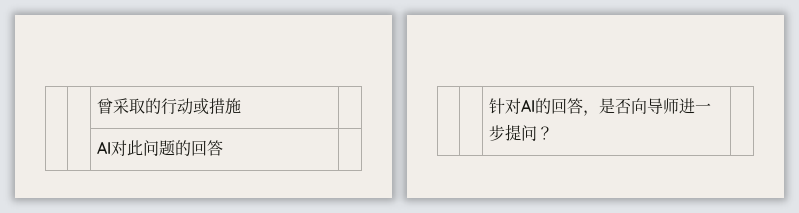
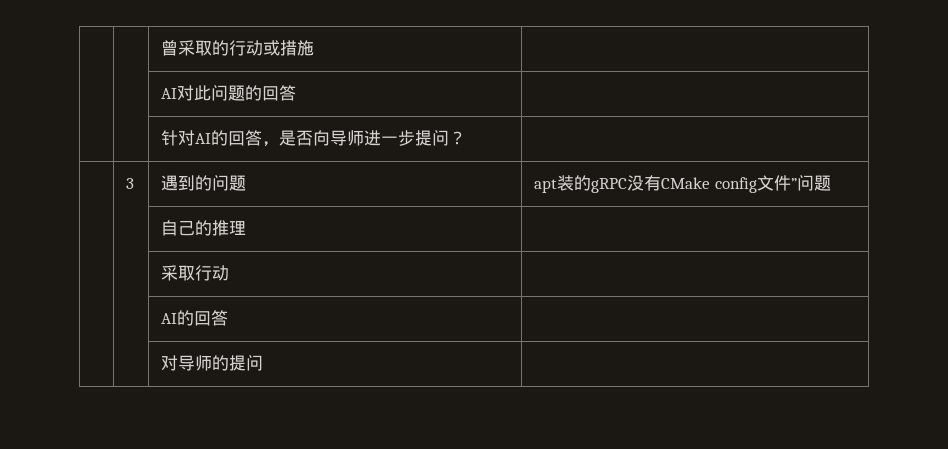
+ | 3 | 遇到的问题 | apt装的gRPC没有CMake config文件”问题
+ | | 自己的推理 |
+ | | 采取行动 |
+ | | AI的回答 |
+ | | 对导师的提问 |

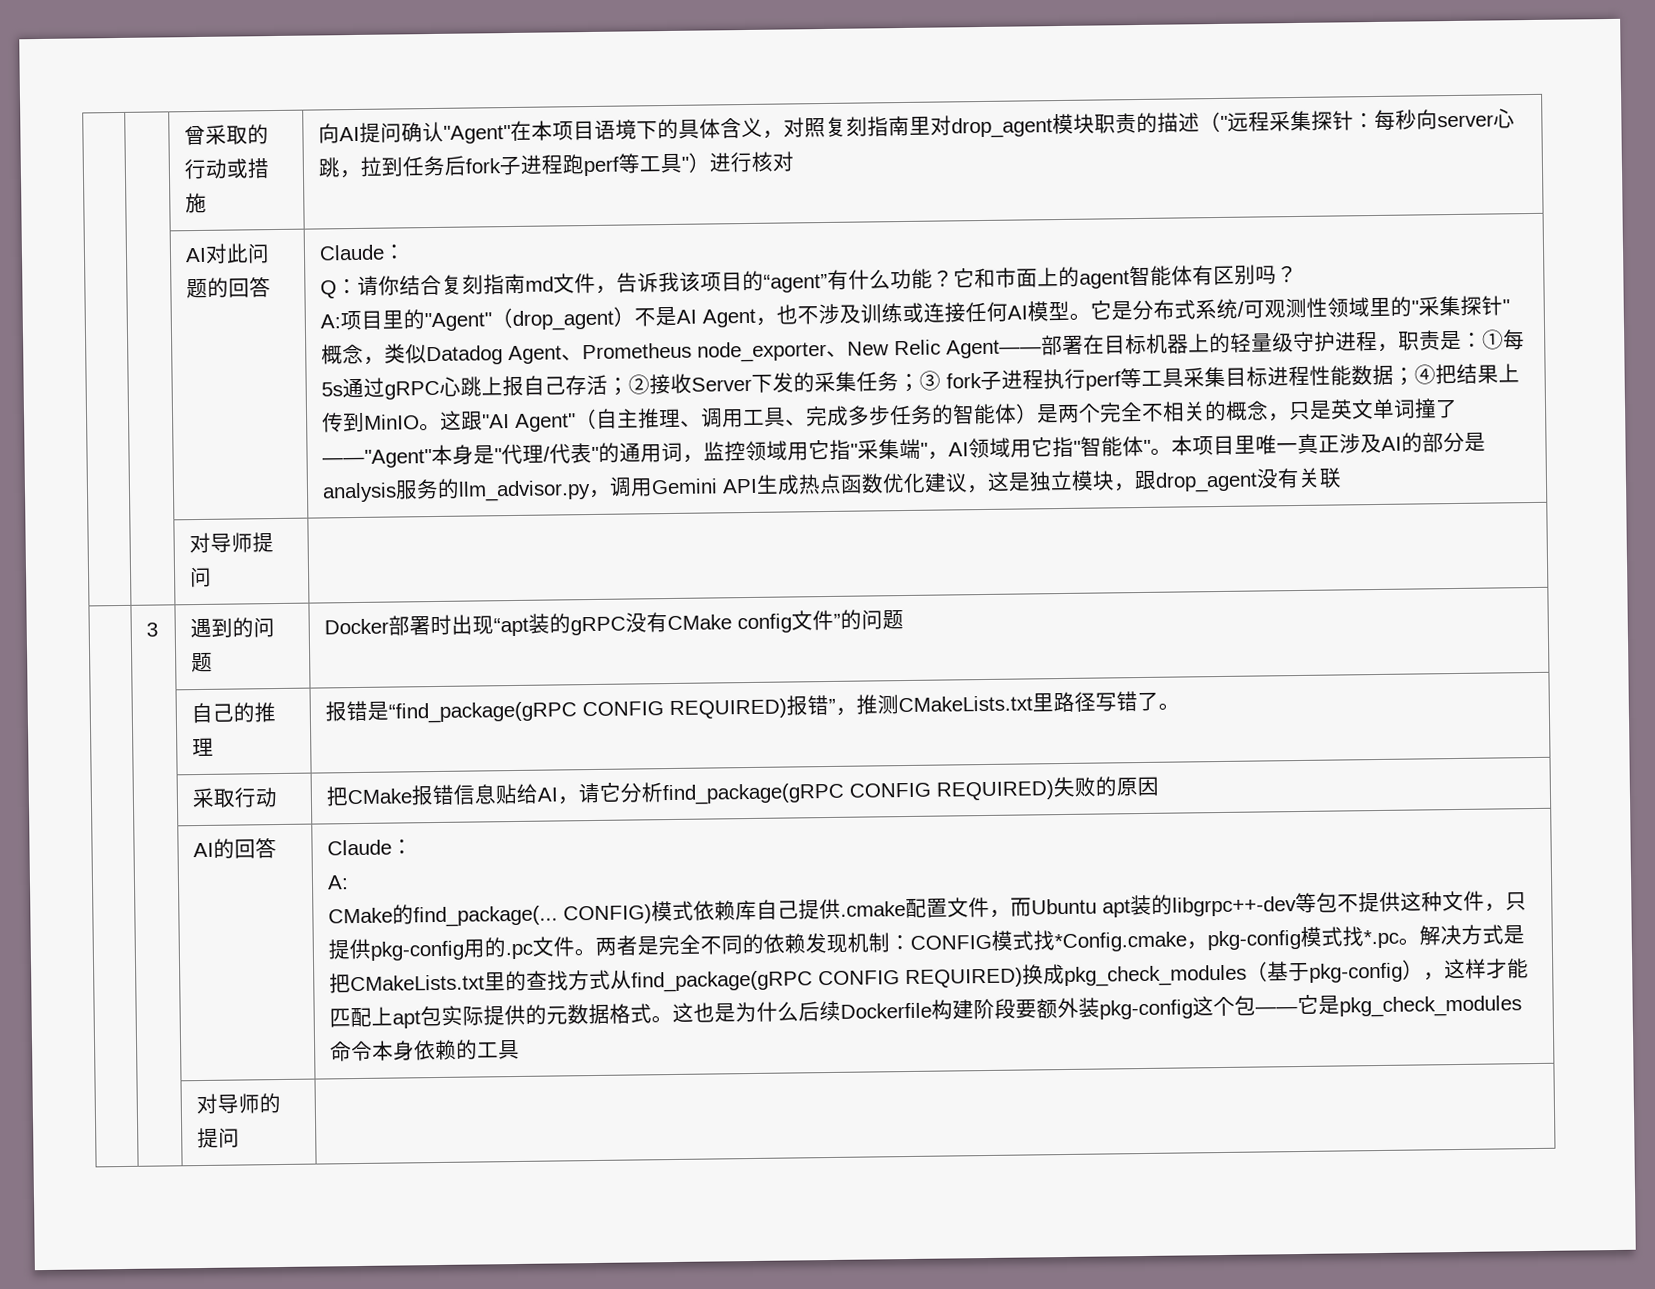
+ 向AI提问确认"Agent"在本项目语境下的具体含义，对照复刻指南里对drop_agent模块职责的描述（"远程采集探针：每秒向server心跳，拉到任务后fork子进程跑perf等工具"）进行核对
- AI对此问题的回答 |
- | | 针对AI的回答，是否向导师进一步提问？ |
+ AI对此问题的回答 | Claude：
+ Q：请你结合复刻指南md文件，告诉我该项目的“agent”有什么功能？它和市面上的agent智能体有区别吗？
+ A:项目里的"Agent"（drop_agent）不是AI Agent，也不涉及训练或连接任何AI模型。它是分布式系统/可观测性领域里的"采集探针"概念，类似Datadog Agent、Prometheus node_exporter、New Relic Agent——部署在目标机器上的轻量级守护进程，职责是：①每5s通过gRPC心跳上报自己存活；②接收Server下发的采集任务；③ fork子进程执行perf等工具采集目标进程性能数据；④把结果上传到MinIO。这跟"AI Agent"（自主推理、调用工具、完成多步任务的智能体）是两个完全不相关的概念，只是英文单词撞了——"Agent"本身是"代理/代表"的通用词，监控领域用它指"采集端"，AI领域用它指"智能体"。本项目里唯一真正涉及AI的部分是analysis服务的llm_advisor.py，调用Gemini API生成热点函数优化建议，这是独立模块，跟drop_agent没有关联
+ | | 对导师提问 |
- | 3 | 遇到的问题 | apt装的gRPC没有CMake config文件”问题
+ | 3 | 遇到的问题 | Docker部署时出现“apt装的gRPC没有CMake config文件”的问题
- | | 自己的推理 |
- | | 采取行动 |
- | | AI的回答 |
+ | | 自己的推理 | 报错是“find_package(gRPC CONFIG REQUIRED)报错”，推测CMakeLists.txt里路径写错了。
+ | | 采取行动 | 把CMake报错信息贴给AI，请它分析find_package(gRPC CONFIG REQUIRED)失败的原因
+ | | AI的回答 | Claude：
+ A:
+ CMake的find_package(... CONFIG)模式依赖库自己提供.cmake配置文件，而Ubuntu apt装的libgrpc++-dev等包不提供这种文件，只提供pkg-config用的.pc文件。两者是完全不同的依赖发现机制：CONFIG模式找*Config.cmake，pkg-config模式找*.pc。解决方式是把CMakeLists.txt里的查找方式从find_package(gRPC CONFIG REQUIRED)换成pkg_check_modules（基于pkg-config），这样才能匹配上apt包实际提供的元数据格式。这也是为什么后续Dockerfile构建阶段要额外装pkg-config这个包——它是pkg_check_modules命令本身依赖的工具

